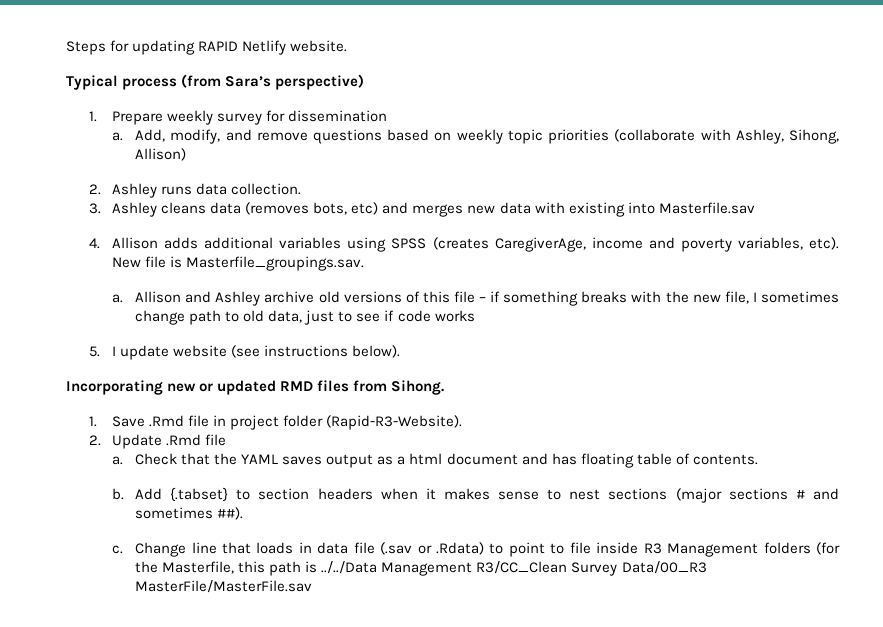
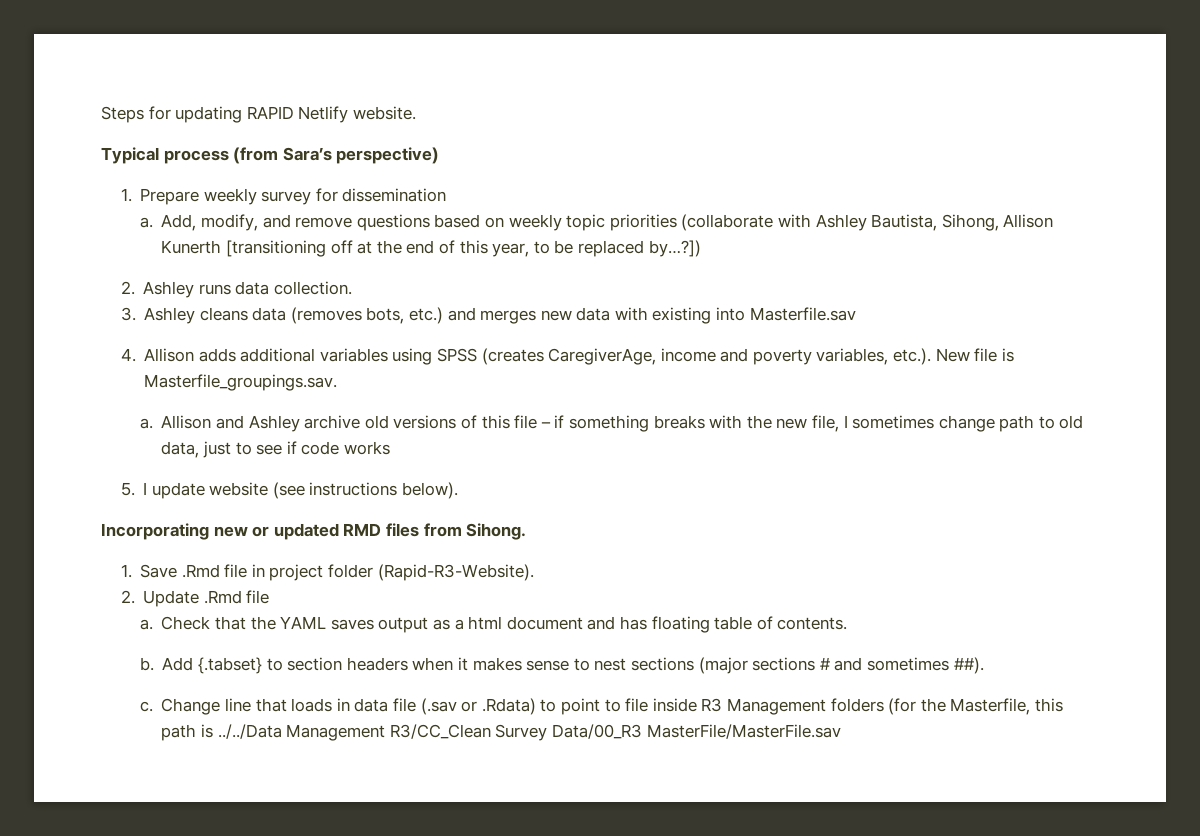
- Add, modify, and remove questions based on weekly topic priorities (collaborate with Ashley, Sihong, Allison)
+ Add, modify, and remove questions based on weekly topic priorities (collaborate with Ashley Bautista, Sihong, Allison Kunerth [transitioning off at the end of this year, to be replaced by…?])
- 3. Ashley cleans data (removes bots, etc) and merges new data with existing into Masterfile.sav
+ 3. Ashley cleans data (removes bots, etc.) and merges new data with existing into Masterfile.sav
- 4. Allison adds additional variables using SPSS (creates CaregiverAge, income and poverty variables, etc). New file is Masterfile_groupings.sav.
+ 4. Allison adds additional variables using SPSS (creates CaregiverAge, income and poverty variables, etc.). New file is Masterfile_groupings.sav.

